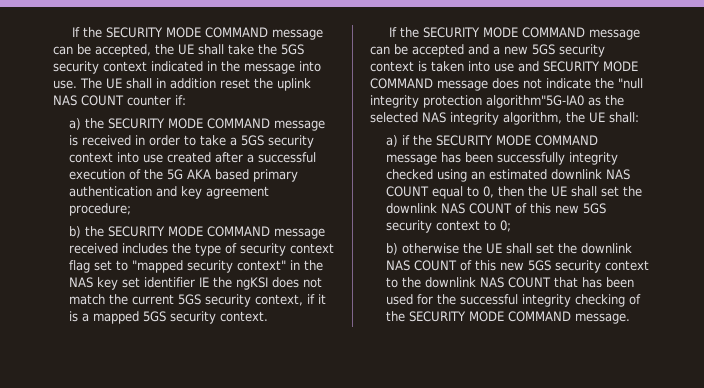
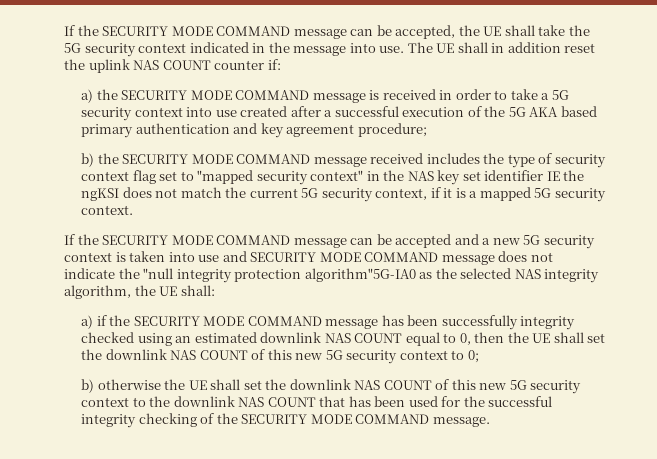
- If the SECURITY MODE COMMAND message can be accepted, the UE shall take the 5GS security context indicated in the message into use.
+ If the SECURITY MODE COMMAND message can be accepted, the UE shall take the 5G security context indicated in the message into use.
- a) the SECURITY MODE COMMAND message is received in order to take a 5GS security context into use created after a successful execution of the 5G AKA based primary authentication and key agreement procedure;
+ a) the SECURITY MODE COMMAND message is received in order to take a 5G security context into use created after a successful execution of the 5G AKA based primary authentication and key agreement procedure;
- b) the SECURITY MODE COMMAND message received includes the type of security context flag set to "mapped security context" in the NAS key set identifier IE the ngKSI does not match the current 5GS security context, if it is a mapped 5GS security context.
+ b) the SECURITY MODE COMMAND message received includes the type of security context flag set to "mapped security context" in the NAS key set identifier IE the ngKSI does not match the current 5G security context, if it is a mapped 5G security context.
- If the SECURITY MODE COMMAND message can be accepted and a new 5GS security context is taken into use and SECURITY MODE COMMAND message does not indicate the "null integrity protection algorithm"5G-IA0 as the selected NAS integrity algorithm, the UE shall:
+ If the SECURITY MODE COMMAND message can be accepted and a new 5G security context is taken into use and SECURITY MODE COMMAND message does not indicate the "null integrity protection algorithm"5G-IA0 as the selected NAS integrity algorithm, the UE shall:
- a) if the SECURITY MODE COMMAND message has been successfully integrity checked using an estimated downlink NAS COUNT equal to 0, then the UE shall set the downlink NAS COUNT of this new 5GS security context to 0;
+ a) if the SECURITY MODE COMMAND message has been successfully integrity checked using an estimated downlink NAS COUNT equal to 0, then the UE shall set the downlink NAS COUNT of this new 5G security context to 0;
- b) otherwise the UE shall set the downlink NAS COUNT of this new 5GS security context to the downlink NAS COUNT that has been used for the successful integrity checking of the SECURITY MODE COMMAND message.
+ b) otherwise the UE shall set the downlink NAS COUNT of this new 5G security context to the downlink NAS COUNT that has been used for the successful integrity checking of the SECURITY MODE COMMAND message.

